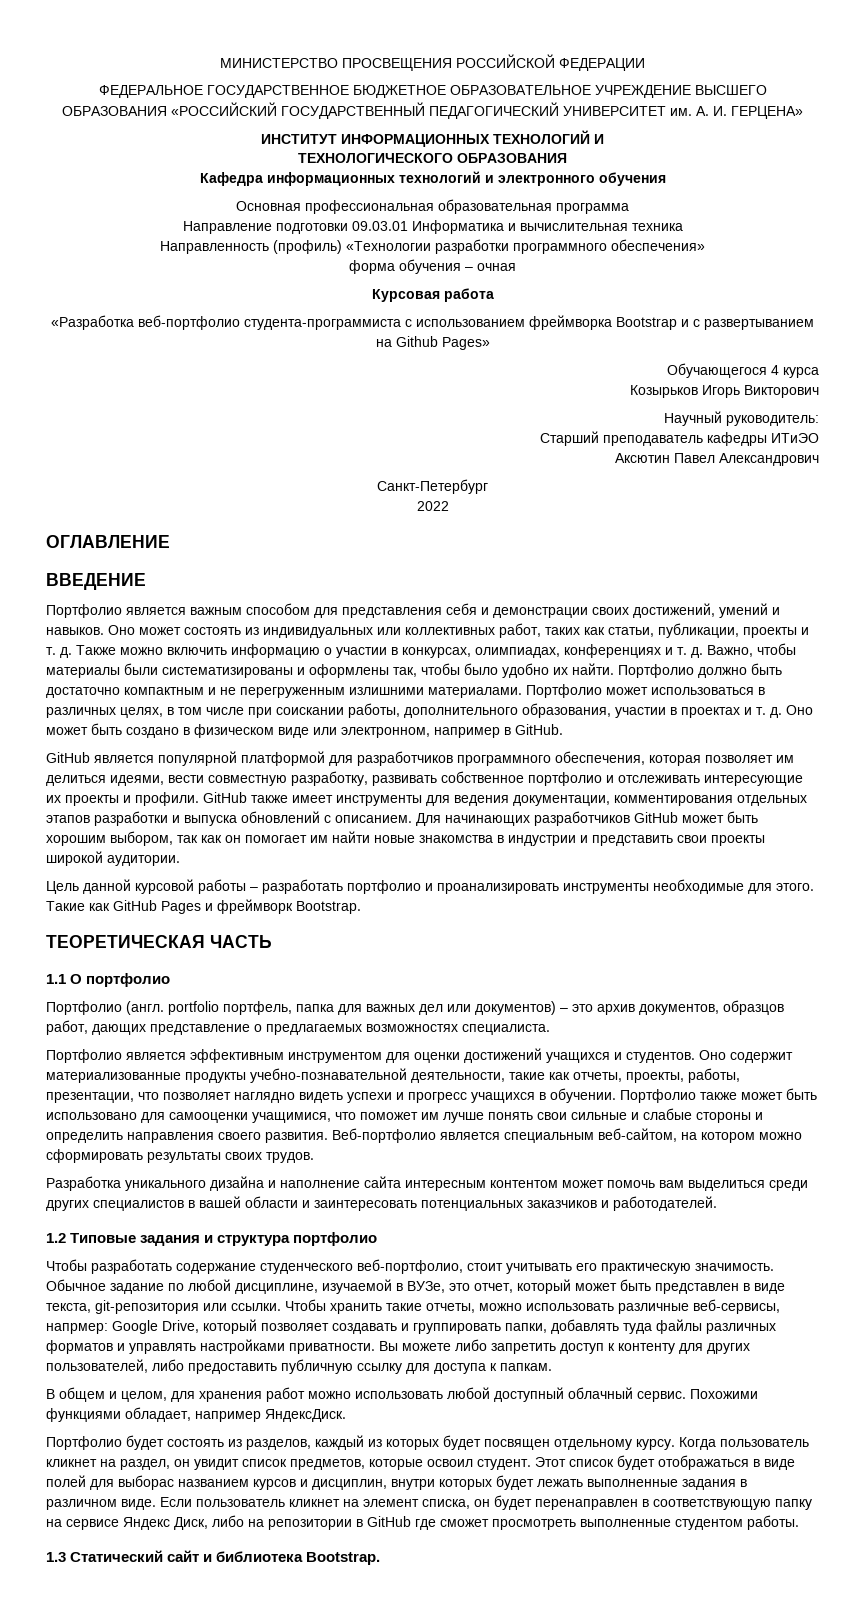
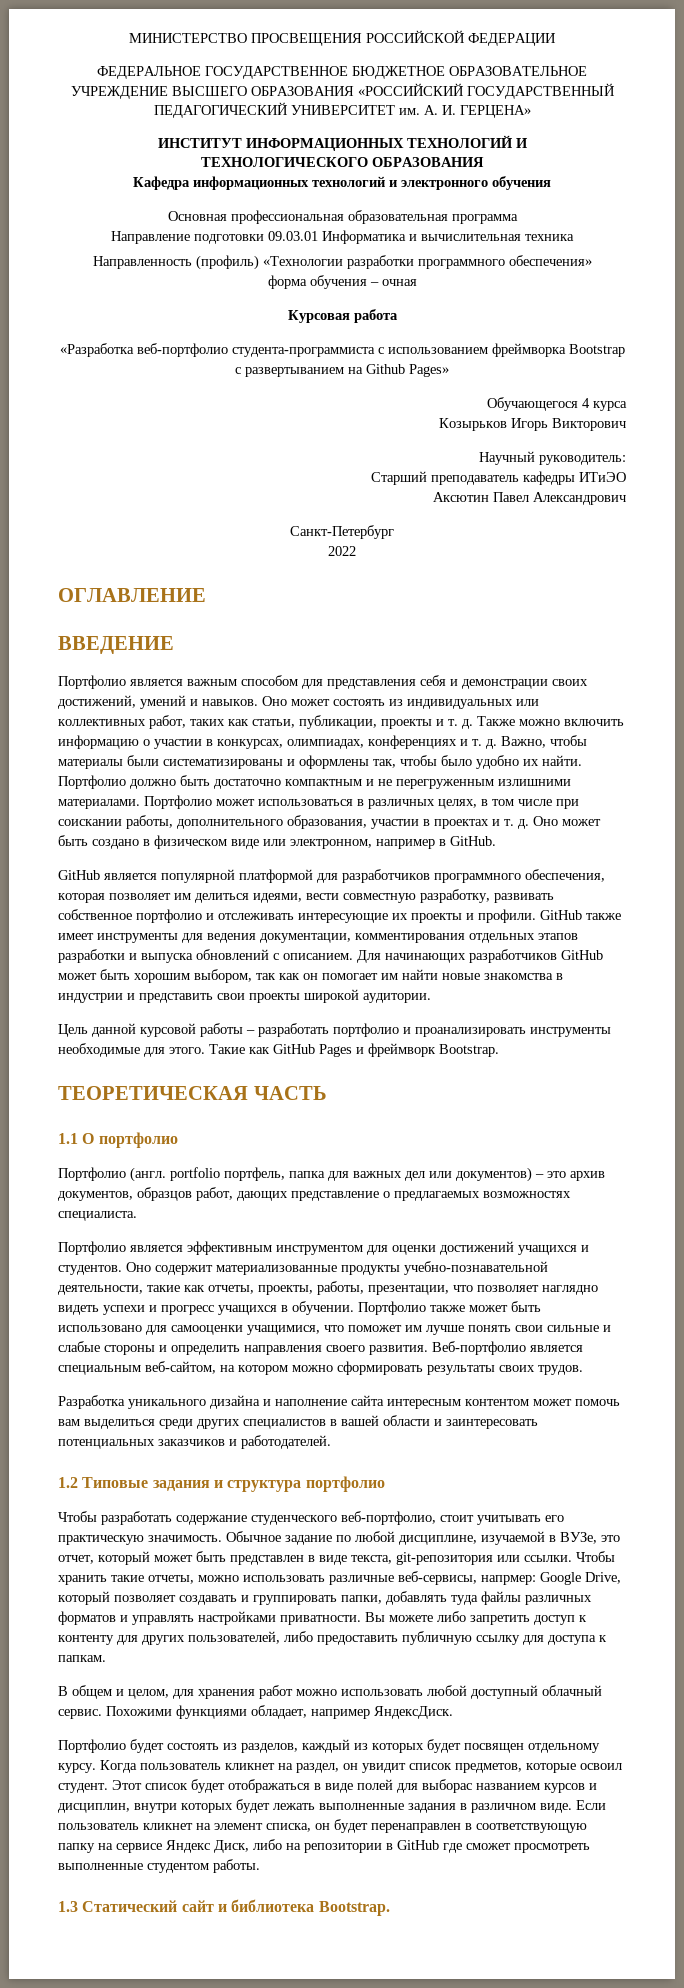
- «Разработка веб-портфолио студента-программиста с использованием фреймворка Bootstrap и с развертыванием на Github Pages»
+ «Разработка веб-портфолио студента-программиста с использованием фреймворка Bootstrap с развертыванием на Github Pages»

